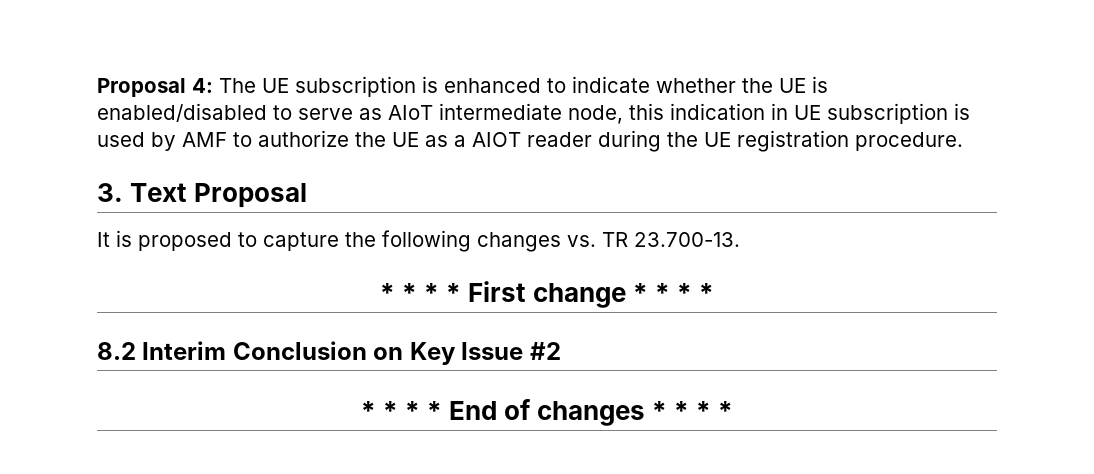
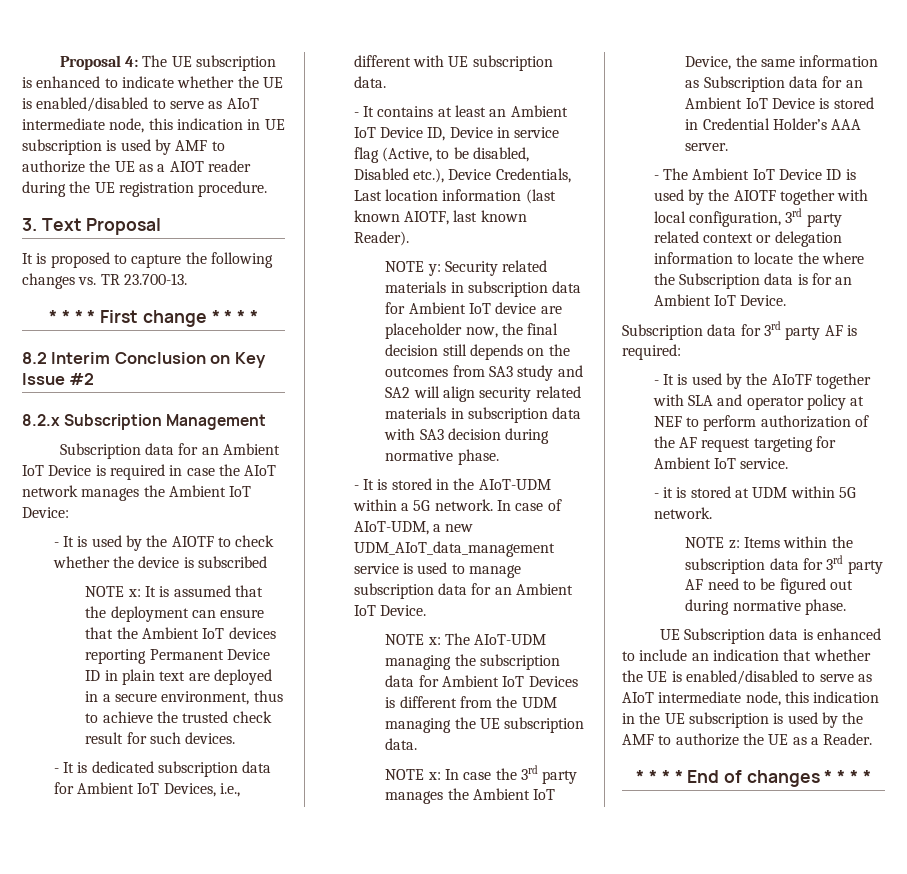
+ 8.2.x Subscription Management
+ Subscription data for an Ambient IoT Device is required in case the AIoT network manages the Ambient IoT Device:
+ - It is used by the AIOTF to check whether the device is subscribed
+ NOTE x: It is assumed that the deployment can ensure that the Ambient IoT devices reporting Permanent Device ID in plain text are deployed in a secure environment, thus to achieve the trusted check result for such devices.
+ - It is dedicated subscription data for Ambient IoT Devices, i.e., different with UE subscription data.
+ - It contains at least an Ambient IoT Device ID, Device in service flag (Active, to be disabled, Disabled etc.), Device Credentials, Last location information (last known AIOTF, last known Reader).
+ NOTE y: Security related materials in subscription data for Ambient IoT device are placeholder now, the final decision still depends on the outcomes from SA3 study and SA2 will align security related materials in subscription data with SA3 decision during normative phase.
+ - It is stored in the AIoT-UDM within a 5G network. In case of AIoT-UDM, a new UDM_AIoT_data_management service is used to manage subscription data for an Ambient IoT Device.
+ NOTE x: The AIoT-UDM managing the subscription data for Ambient IoT Devices is different from the UDM managing the UE subscription data.
+ NOTE x: In case the 3rd party manages the Ambient IoT Device, the same information as Subscription data for an Ambient IoT Device is stored in Credential Holder’s AAA server.
+ - The Ambient IoT Device ID is used by the AIOTF together with local configuration, 3rd party related context or delegation information to locate the where the Subscription data is for an Ambient IoT Device.
+ Subscription data for 3rd party AF is required:
+ - It is used by the AIoTF together with SLA and operator policy at NEF to perform authorization of the AF request targeting for Ambient IoT service.
+ - it is stored at UDM within 5G network.
+ NOTE z: Items within the subscription data for 3rd party AF need to be figured out during normative phase.
+ UE Subscription data is enhanced to include an indication that whether the UE is enabled/disabled to serve as AIoT intermediate node, this indication in the UE subscription is used by the AMF to authorize the UE as a Reader.

